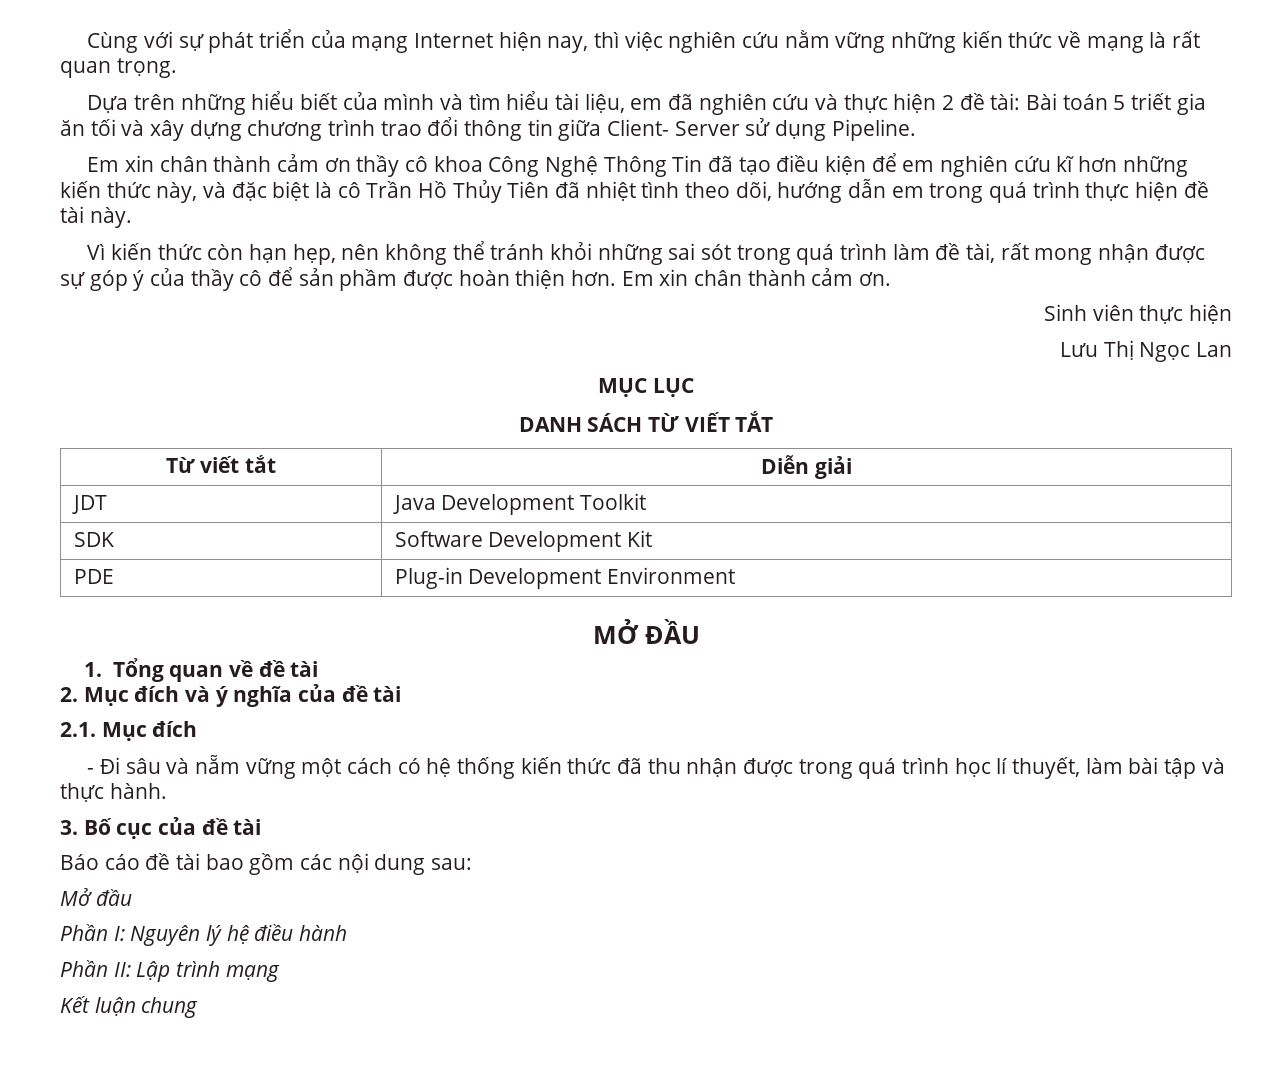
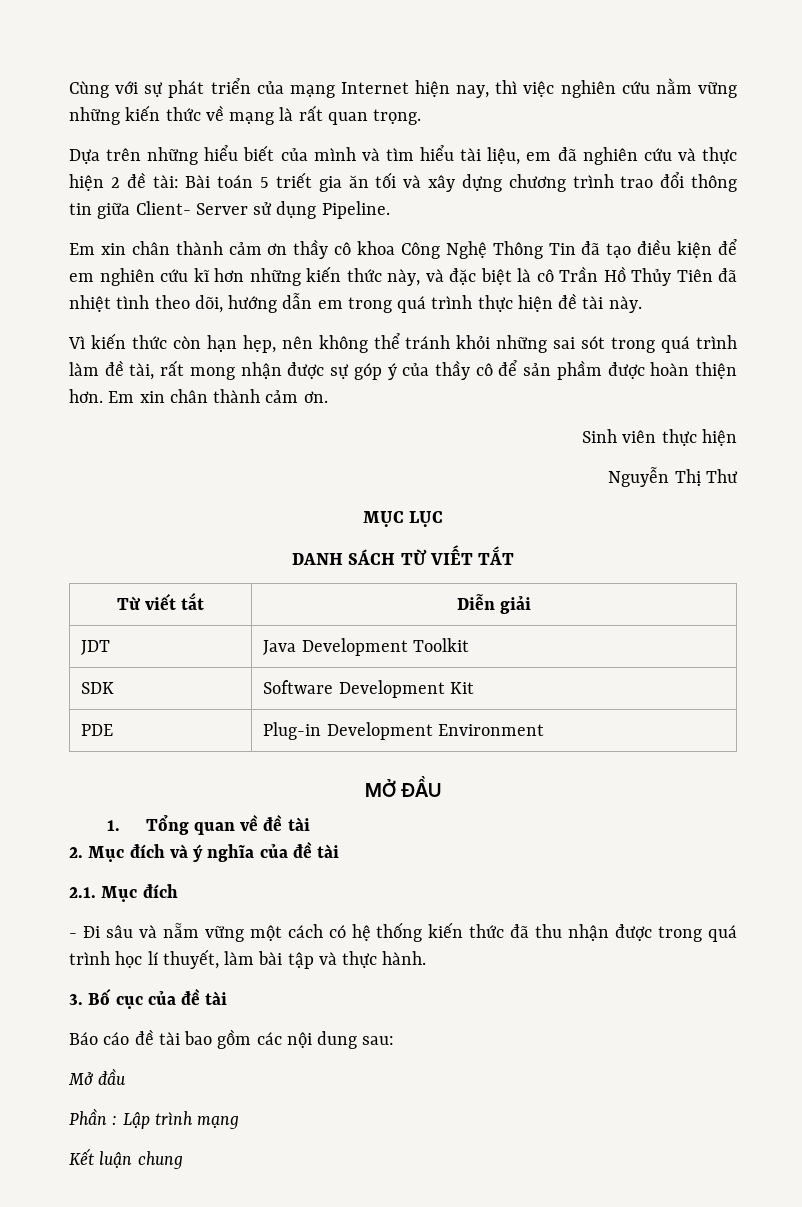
- Lưu Thị Ngọc Lan
+ Nguyễn Thị Thư
- Phần I: Nguyên lý hệ điều hành
- Phần II: Lập trình mạng
+ Phần : Lập trình mạng

